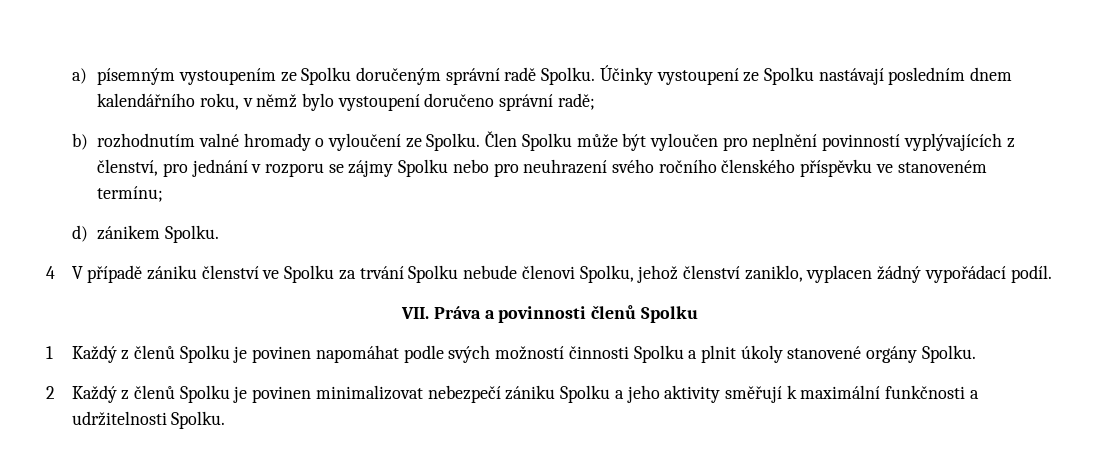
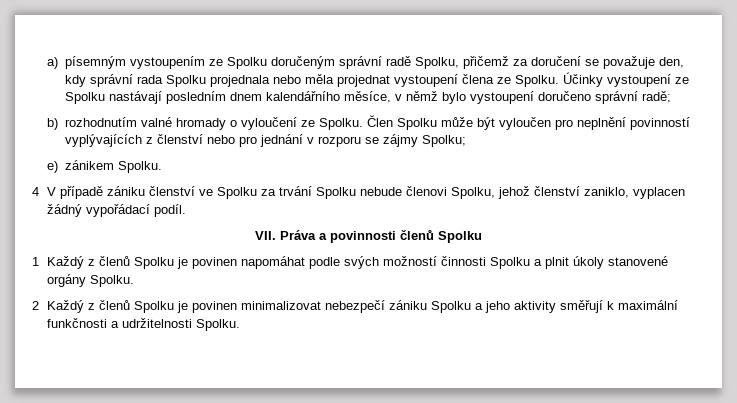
- a) písemným vystoupením ze Spolku doručeným správní radě Spolku.
+ a) písemným vystoupením ze Spolku doručeným správní radě Spolku, přičemž za doručení se považuje den, kdy správní rada Spolku projednala nebo měla projednat vystoupení člena ze Spolku.
- Účinky vystoupení ze Spolku nastávají posledním dnem kalendářního roku, v němž bylo vystoupení doručeno správní radě;
+ Účinky vystoupení ze Spolku nastávají posledním dnem kalendářního měsíce, v němž bylo vystoupení doručeno správní radě;
- Člen Spolku může být vyloučen pro neplnění povinností vyplývajících z členství, pro jednání v rozporu se zájmy Spolku nebo pro neuhrazení svého ročního členského příspěvku ve stanoveném termínu;
- d) zánikem Spolku.
+ Člen Spolku může být vyloučen pro neplnění povinností vyplývajících z členství nebo pro jednání v rozporu se zájmy Spolku;
+ e) zánikem Spolku.

